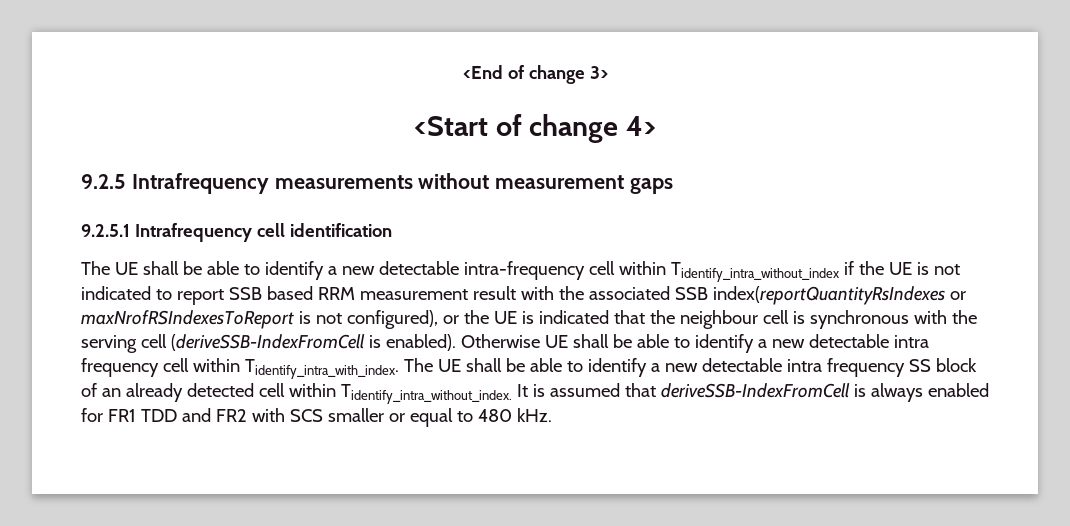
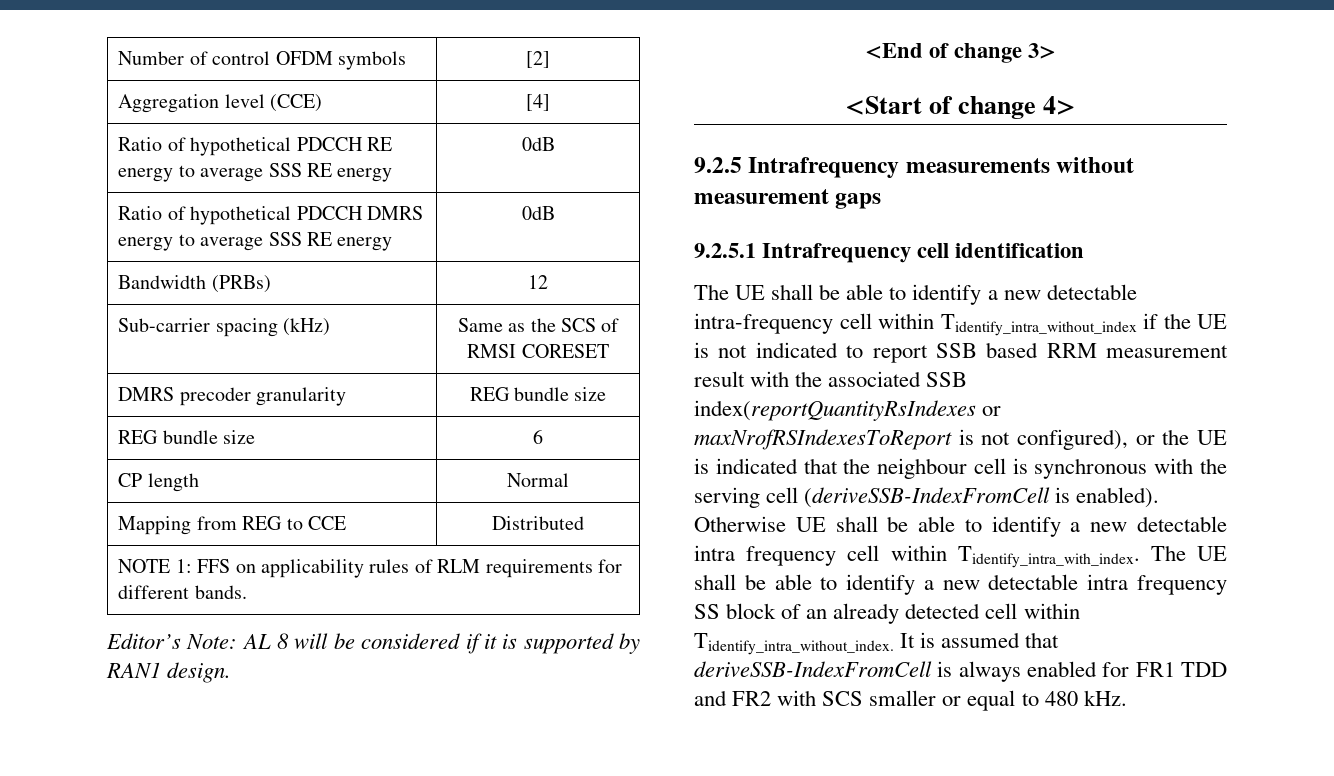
+ Number of control OFDM symbols | [2]
+ Aggregation level (CCE) | [4]
+ Ratio of hypothetical PDCCH RE energy to average SSS RE energy | 0dB
+ Ratio of hypothetical PDCCH DMRS energy to average SSS RE energy | 0dB
+ Bandwidth (PRBs) | 12
+ Sub-carrier spacing (kHz) | Same as the SCS of RMSI CORESET
+ DMRS precoder granularity | REG bundle size
+ REG bundle size | 6
+ CP length | Normal
+ Mapping from REG to CCE | Distributed
+ NOTE 1: FFS on applicability rules of RLM requirements for different bands.
+ Editor’s Note: AL 8 will be considered if it is supported by RAN1 design.

